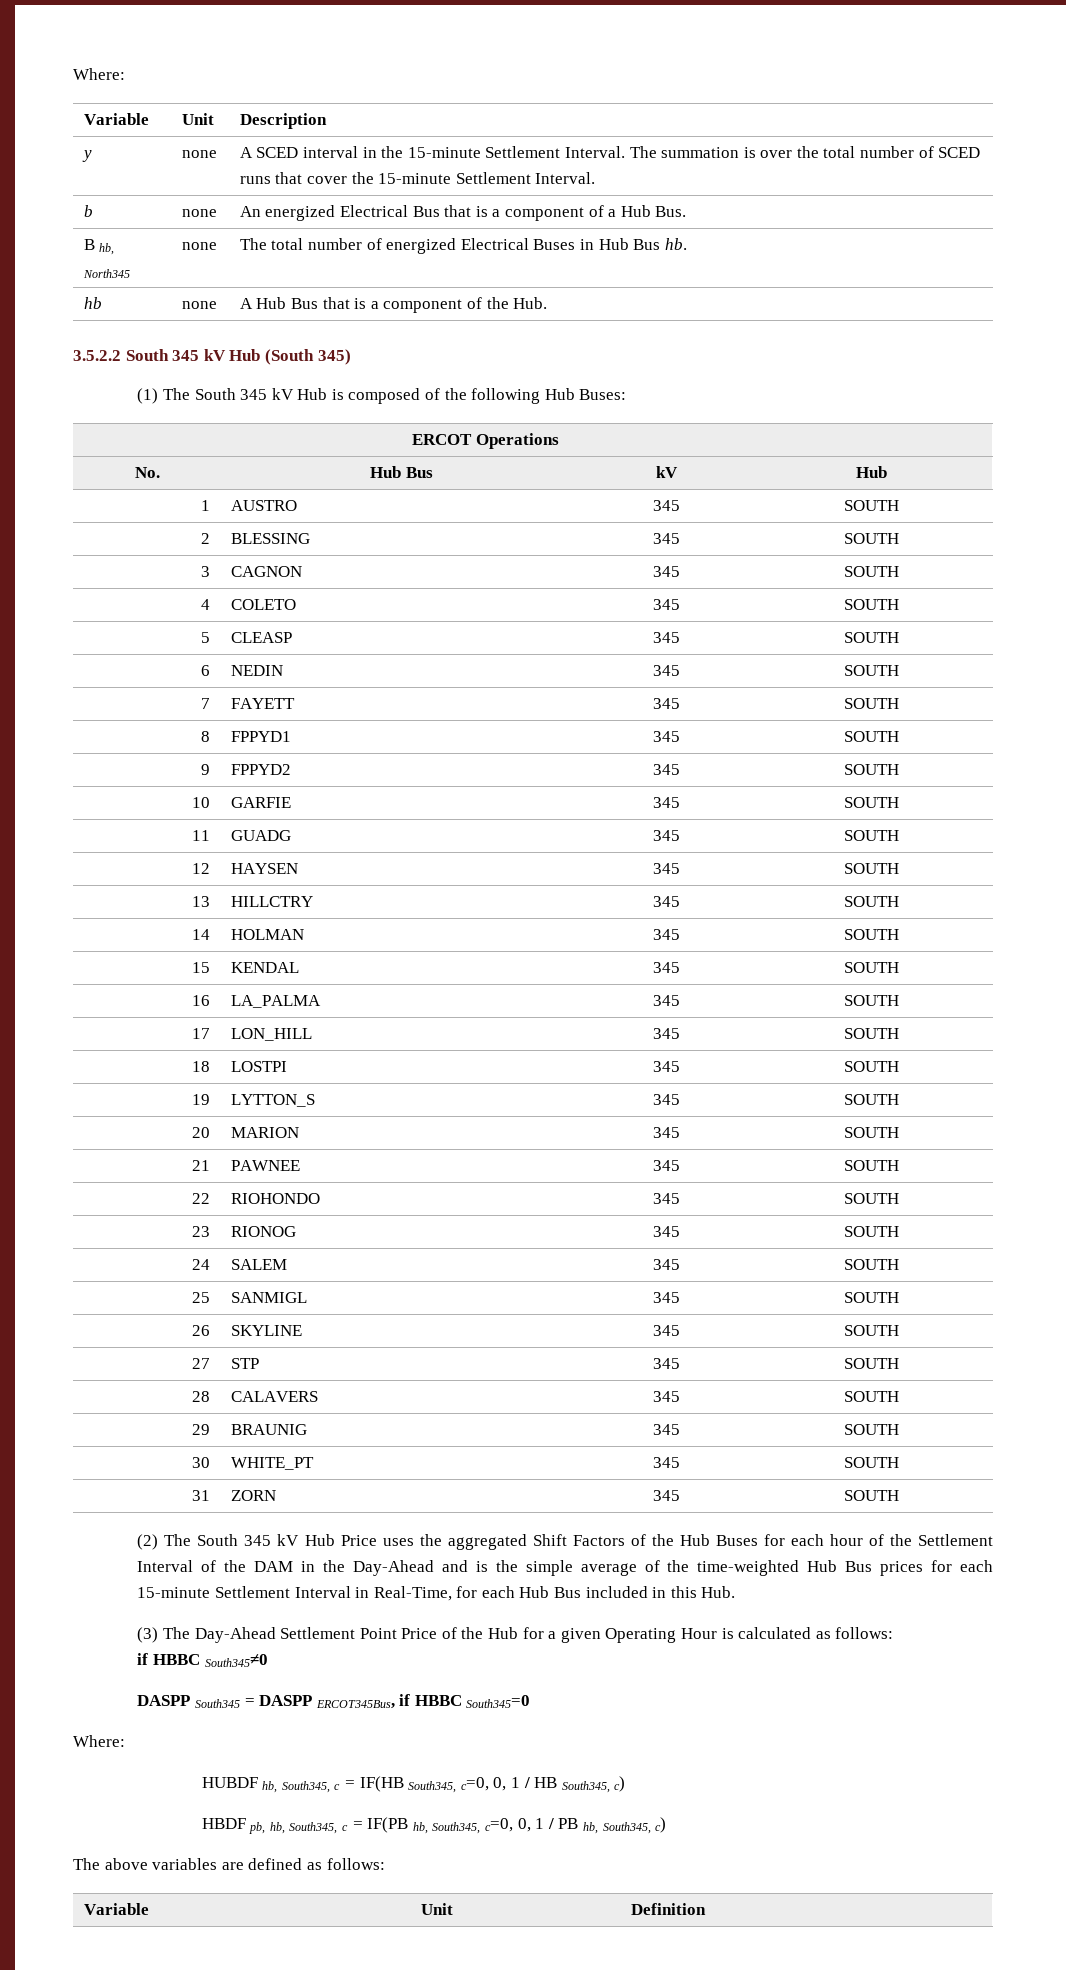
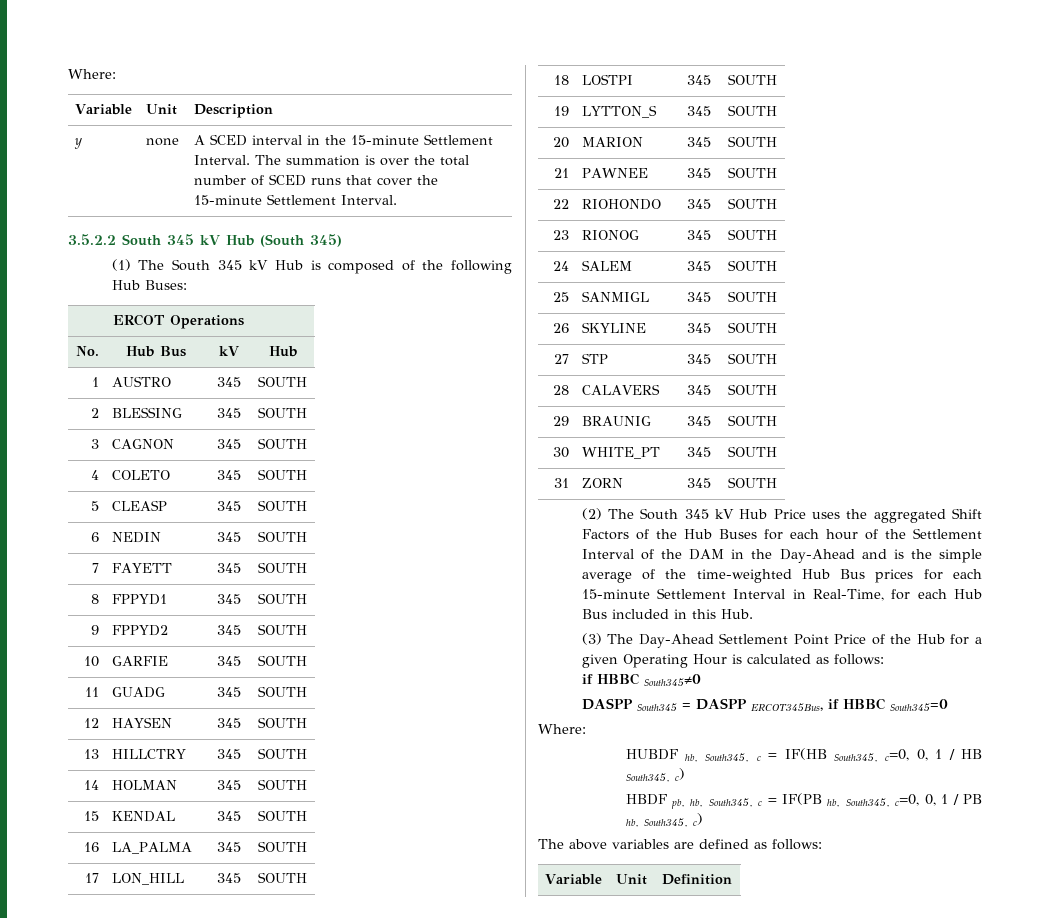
- b | none | An energized Electrical Bus that is a component of a Hub Bus.
- B hb, North345 | none | The total number of energized Electrical Buses in Hub Bus hb.
- hb | none | A Hub Bus that is a component of the Hub.

